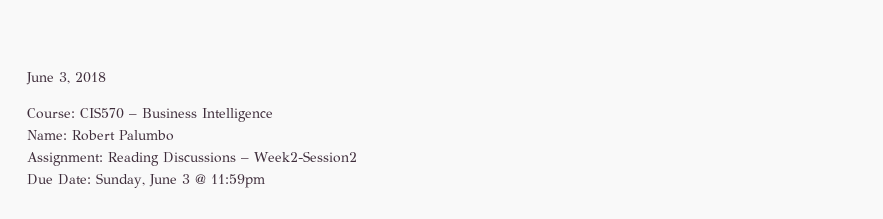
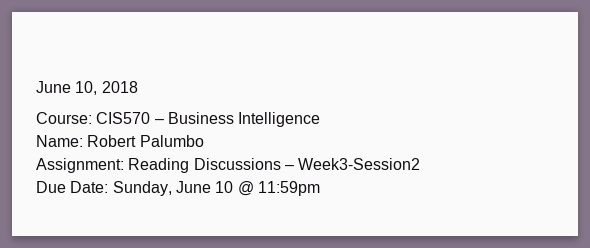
- June 3, 2018
+ June 10, 2018
- Assignment: Reading Discussions – Week2-Session2
+ Assignment: Reading Discussions – Week3-Session2
- Due Date: Sunday, June 3 @ 11:59pm
+ Due Date: Sunday, June 10 @ 11:59pm

